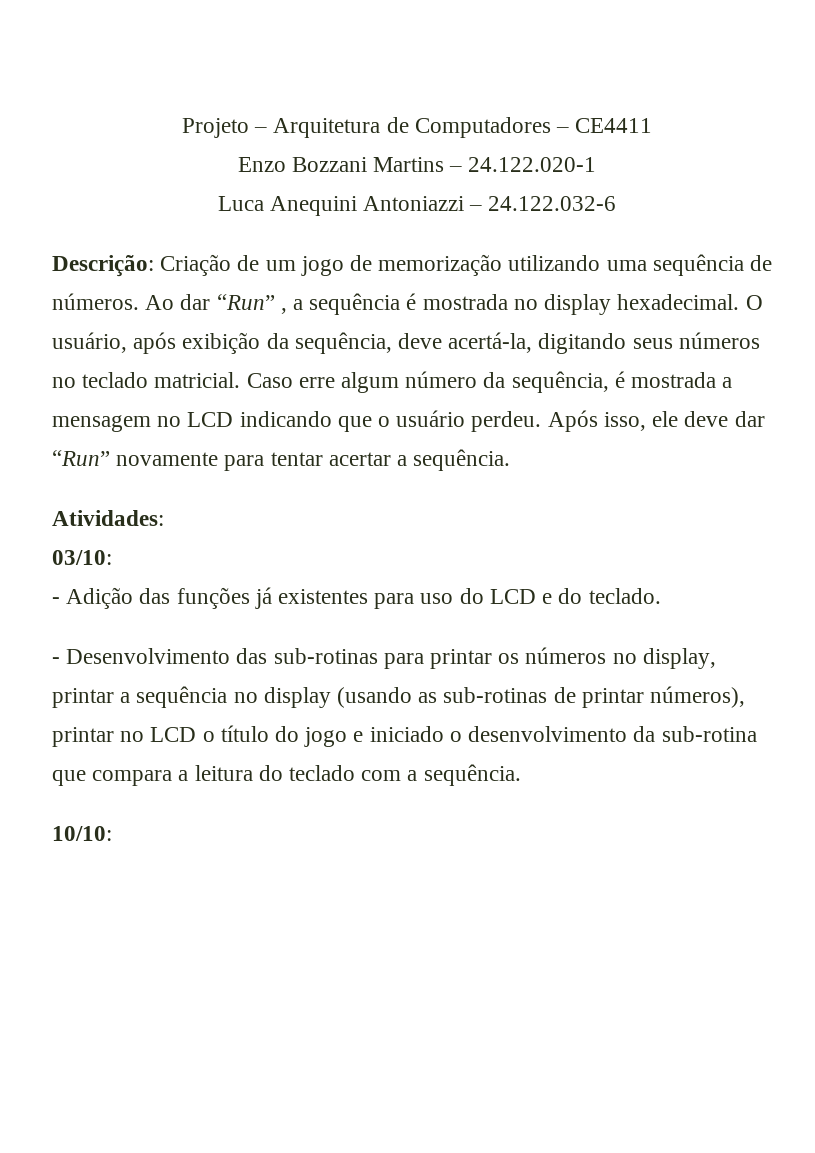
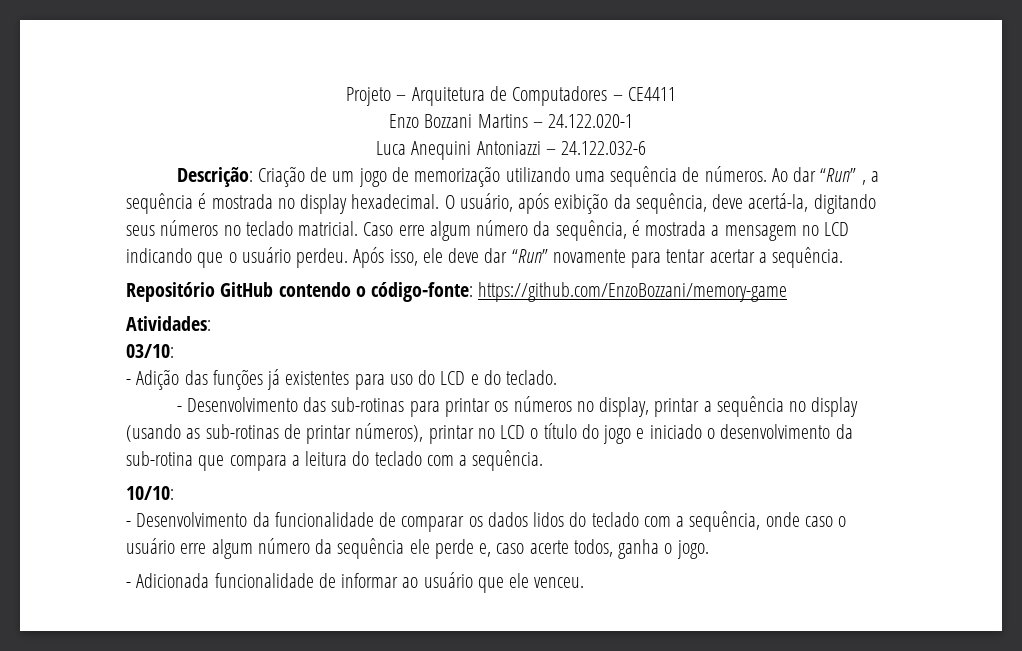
+ Repositório GitHub contendo o código-fonte: https://github.com/EnzoBozzani/memory-game
+ - Desenvolvimento da funcionalidade de comparar os dados lidos do teclado com a sequência, onde caso o usuário erre algum número da sequência ele perde e, caso acerte todos, ganha o jogo.
+ - Adicionada funcionalidade de informar ao usuário que ele venceu.

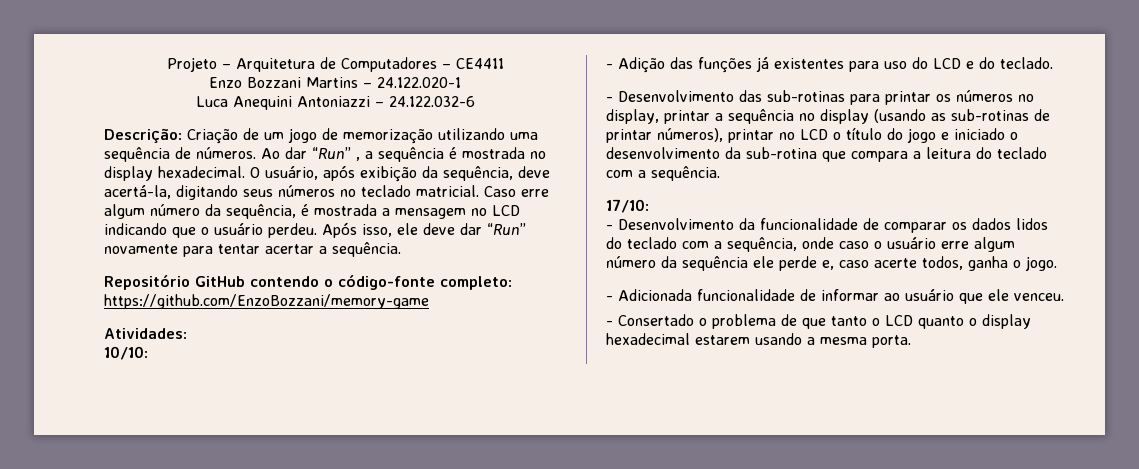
- Repositório GitHub contendo o código-fonte: https://github.com/EnzoBozzani/memory-game
+ Repositório GitHub contendo o código-fonte completo: https://github.com/EnzoBozzani/memory-game
- 03/10:
+ 10/10:
- 10/10:
+ 17/10:
+ - Consertado o problema de que tanto o LCD quanto o display hexadecimal estarem usando a mesma porta.

